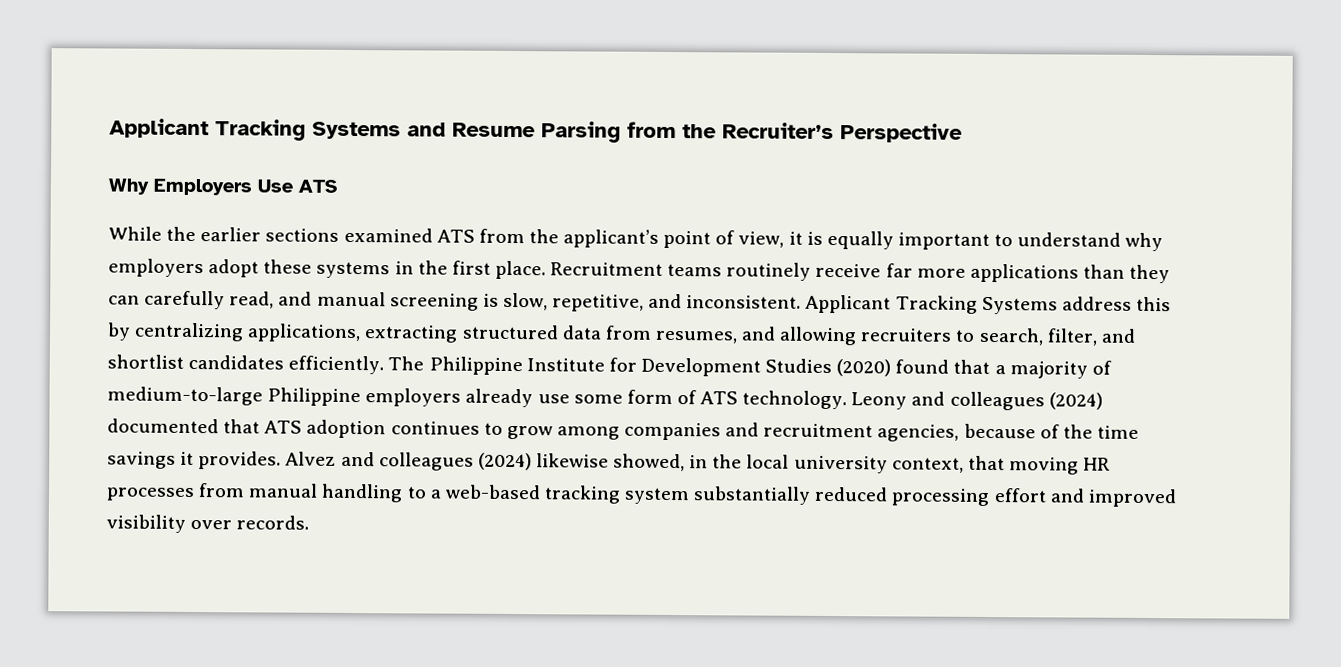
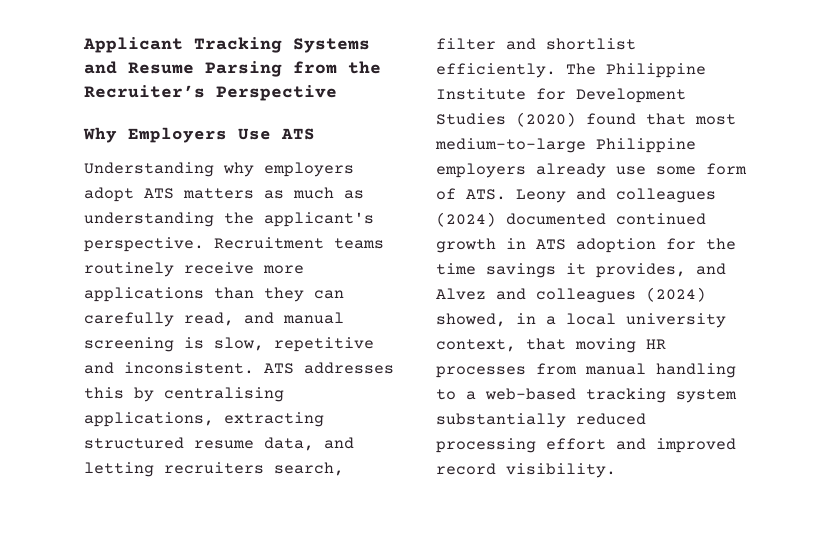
- While the earlier sections examined ATS from the applicant’s point of view, it is equally important to understand why employers adopt these systems in the first place.
+ Understanding why employers adopt ATS matters as much as understanding the applicant's perspective.
- Recruitment teams routinely receive far more applications than they can carefully read, and manual screening is slow, repetitive, and inconsistent.
+ Recruitment teams routinely receive more applications than they can carefully read, and manual screening is slow, repetitive and inconsistent.
- Applicant Tracking Systems address this by centralizing applications, extracting structured data from resumes, and allowing recruiters to search, filter, and shortlist candidates efficiently.
+ ATS addresses this by centralising applications, extracting structured resume data, and letting recruiters search, filter and shortlist efficiently.
- The Philippine Institute for Development Studies (2020) found that a majority of medium-to-large Philippine employers already use some form of ATS technology. Leony and colleagues (2024) documented that ATS adoption continues to grow among companies and recruitment agencies, because of the time savings it provides. Alvez and colleagues (2024) likewise showed, in the local university context, that moving HR processes from manual handling to a web-based tracking system substantially reduced processing effort and improved visibility over records.
+ The Philippine Institute for Development Studies (2020) found that most medium-to-large Philippine employers already use some form of ATS. Leony and colleagues (2024) documented continued growth in ATS adoption for the time savings it provides, and Alvez and colleagues (2024) showed, in a local university context, that moving HR processes from manual handling to a web-based tracking system substantially reduced processing effort and improved record visibility.

